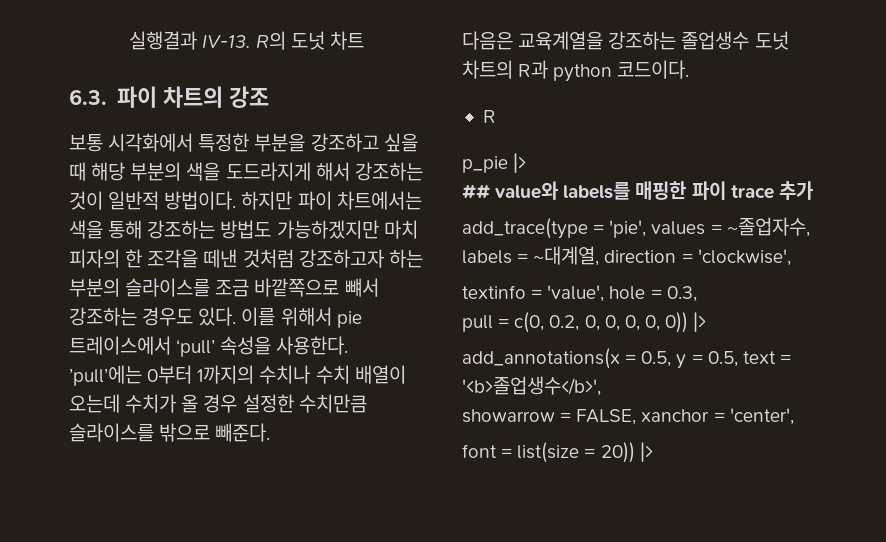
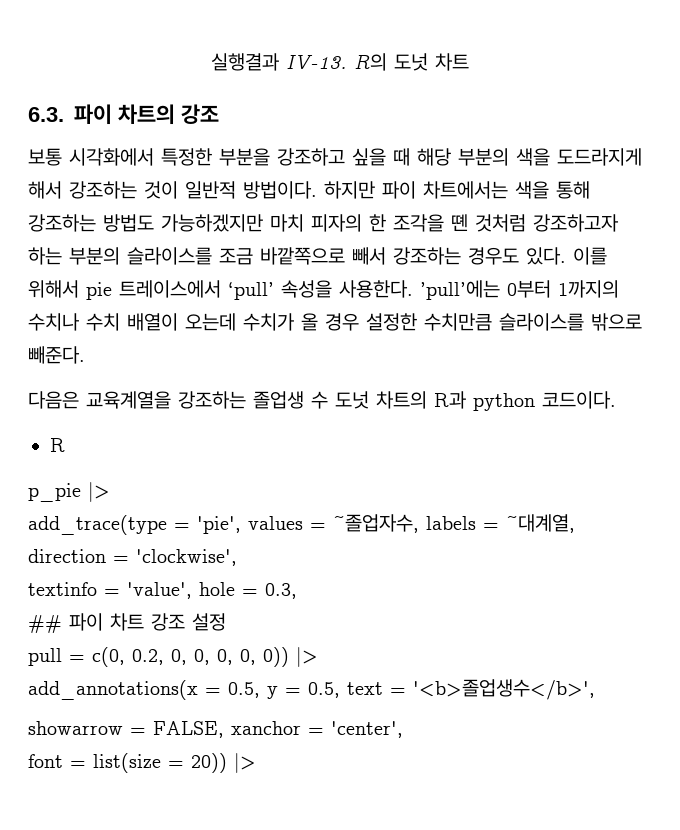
- 하지만 파이 차트에서는 색을 통해 강조하는 방법도 가능하겠지만 마치 피자의 한 조각을 떼낸 것처럼 강조하고자 하는 부분의 슬라이스를 조금 바깥쪽으로 뺴서 강조하는 경우도 있다.
+ 하지만 파이 차트에서는 색을 통해 강조하는 방법도 가능하겠지만 마치 피자의 한 조각을 뗸 것처럼 강조하고자 하는 부분의 슬라이스를 조금 바깥쪽으로 빼서 강조하는 경우도 있다.
- 다음은 교육계열을 강조하는 졸업생수 도넛 차트의 R과 python 코드이다.
+ 다음은 교육계열을 강조하는 졸업생 수 도넛 차트의 R과 python 코드이다.
- ## value와 labels를 매핑한 파이 trace 추가
+ ## 파이 차트 강조 설정

